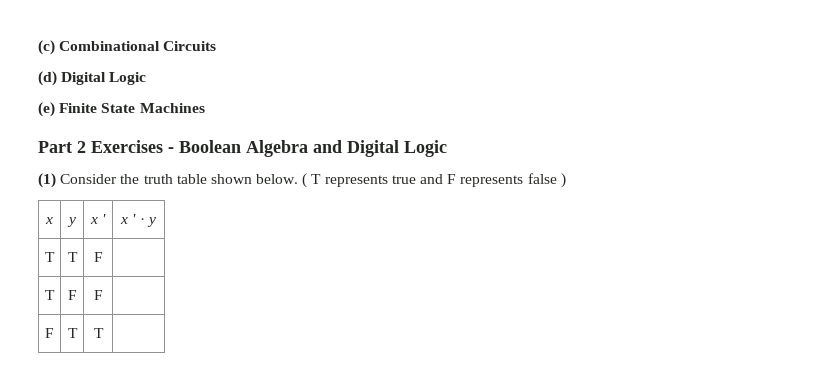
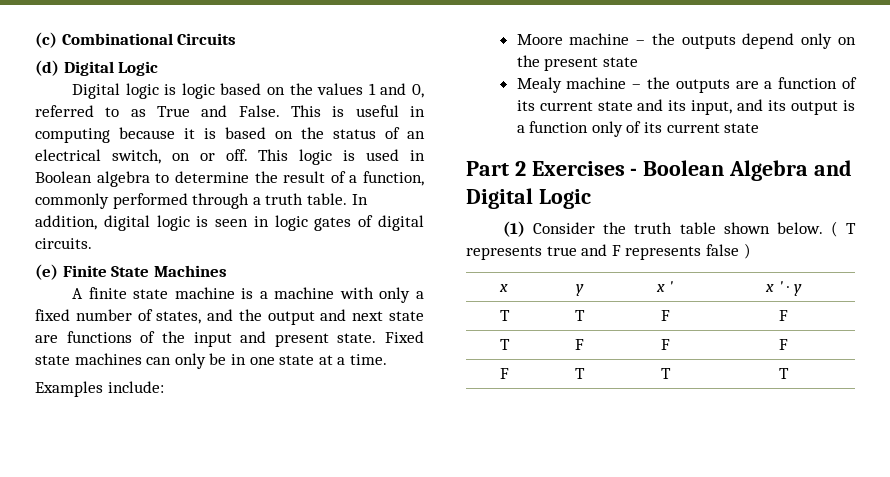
+ Digital logic is logic based on the values 1 and 0, referred to as True and False. This is useful in computing because it is based on the status of an electrical switch, on or off. This logic is used in Boolean algebra to determine the result of a function, commonly performed through a truth table. In addition, digital logic is seen in logic gates of digital circuits.
  (e) Finite State Machines
+ A finite state machine is a machine with only a fixed number of states, and the output and next state are functions of the input and present state. Fixed state machines can only be in one state at a time.
+ Examples include:
+ Moore machine – the outputs depend only on the present state
+ Mealy machine – the outputs are a function of its current state and its input, and its output is a function only of its current state
- T | T | F |
+ T | T | F | F
- T | F | F |
+ T | F | F | F
- F | T | T |
+ F | T | T | T

